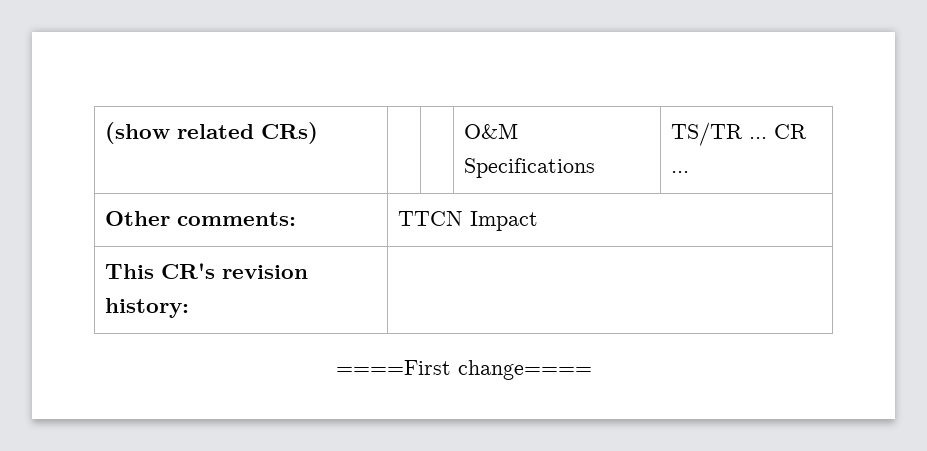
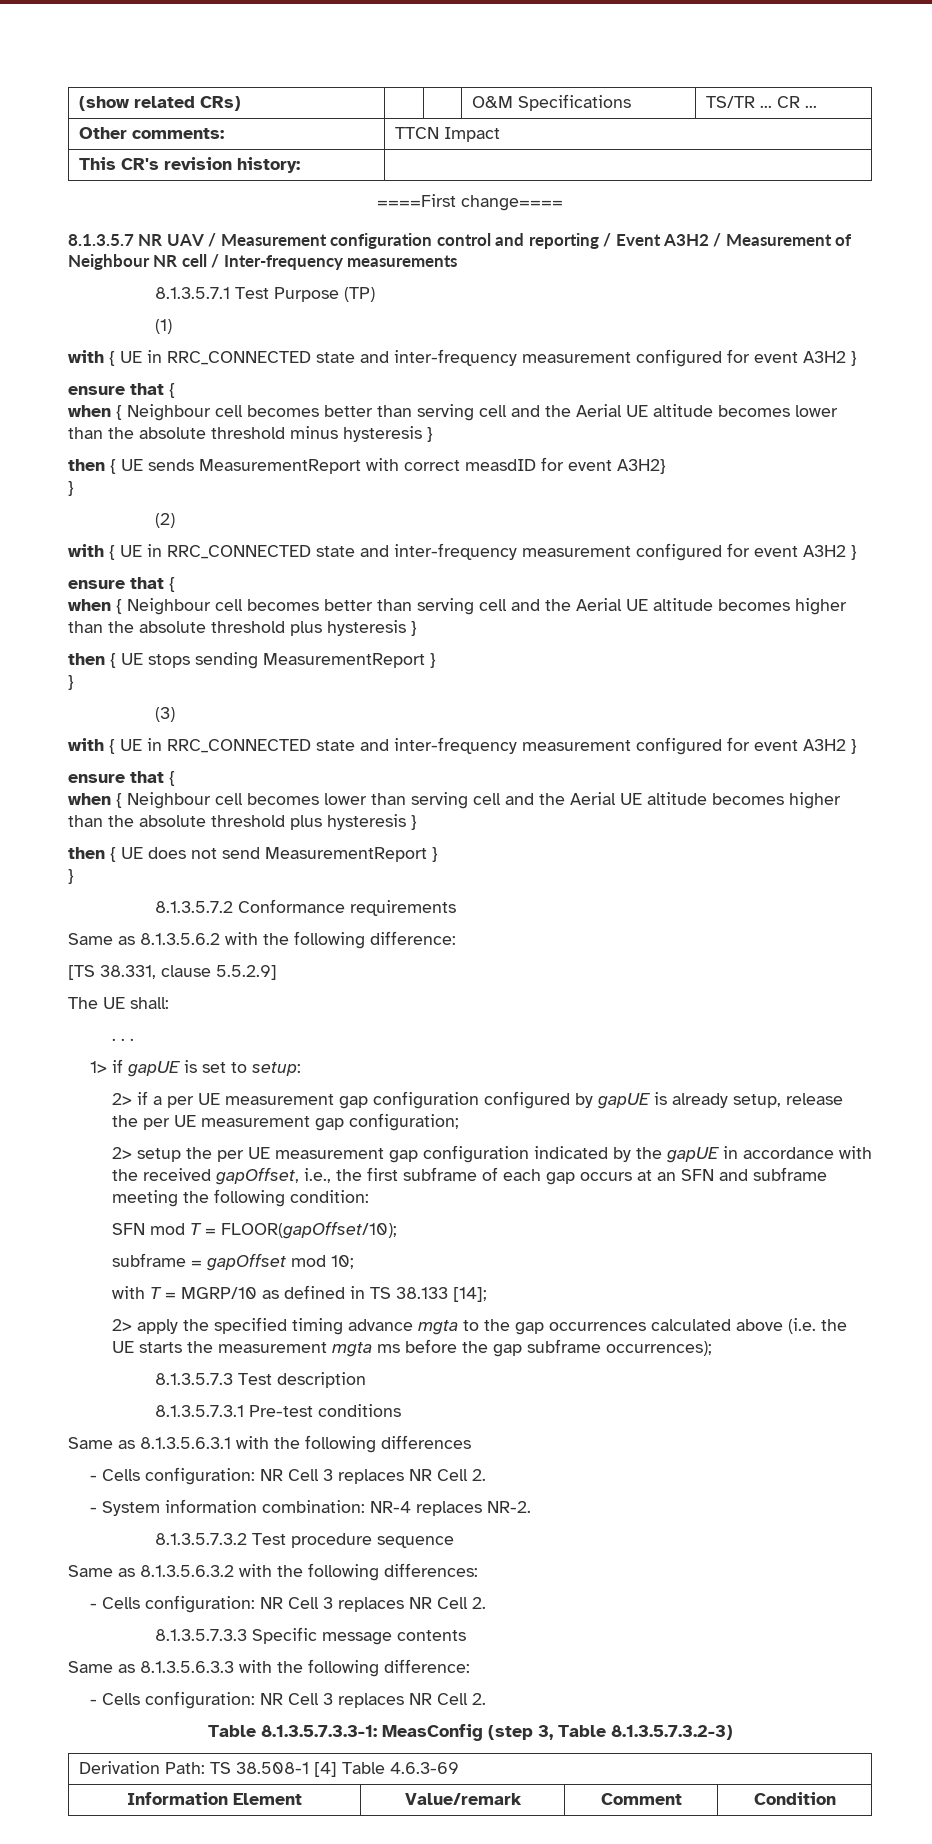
+ 8.1.3.5.7 NR UAV / Measurement configuration control and reporting / Event A3H2 / Measurement of Neighbour NR cell / Inter-frequency measurements
+ 8.1.3.5.7.1 Test Purpose (TP)
+ (1)
+ with { UE in RRC_CONNECTED state and inter-frequency measurement configured for event A3H2 }
+ ensure that {
+ when { Neighbour cell becomes better than serving cell and the Aerial UE altitude becomes lower than the absolute threshold minus hysteresis }
+ then { UE sends MeasurementReport with correct measdID for event A3H2}
+ }
+ (2)
+ with { UE in RRC_CONNECTED state and inter-frequency measurement configured for event A3H2 }
+ ensure that {
+ when { Neighbour cell becomes better than serving cell and the Aerial UE altitude becomes higher than the absolute threshold plus hysteresis }
+ then { UE stops sending MeasurementReport }
+ }
+ (3)
+ with { UE in RRC_CONNECTED state and inter-frequency measurement configured for event A3H2 }
+ ensure that {
+ when { Neighbour cell becomes lower than serving cell and the Aerial UE altitude becomes higher than the absolute threshold plus hysteresis }
+ then { UE does not send MeasurementReport }
+ }
+ 8.1.3.5.7.2 Conformance requirements
+ Same as 8.1.3.5.6.2 with the following difference:
+ [TS 38.331, clause 5.5.2.9]
+ The UE shall:
+ . . .
+ 1> if gapUE is set to setup:
+ 2> if a per UE measurement gap configuration configured by gapUE is already setup, release the per UE measurement gap configuration;
+ 2> setup the per UE measurement gap configuration indicated by the gapUE in accordance with the received gapOffset, i.e., the first subframe of each gap occurs at an SFN and subframe meeting the following condition:
+ SFN mod T = FLOOR(gapOffset/10);
+ subframe = gapOffset mod 10;
+ with T = MGRP/10 as defined in TS 38.133 [14];
+ 2> apply the specified timing advance mgta to the gap occurrences calculated above (i.e. the UE starts the measurement mgta ms before the gap subframe occurrences);
+ 8.1.3.5.7.3 Test description
+ 8.1.3.5.7.3.1 Pre-test conditions
+ Same as 8.1.3.5.6.3.1 with the following differences
+ - Cells configuration: NR Cell 3 replaces NR Cell 2.
+ - System information combination: NR-4 replaces NR-2.
+ 8.1.3.5.7.3.2 Test procedure sequence
+ Same as 8.1.3.5.6.3.2 with the following differences:
+ - Cells configuration: NR Cell 3 replaces NR Cell 2.
+ 8.1.3.5.7.3.3 Specific message contents
+ Same as 8.1.3.5.6.3.3 with the following difference:
+ - Cells configuration: NR Cell 3 replaces NR Cell 2.
+ Table 8.1.3.5.7.3.3-1: MeasConfig (step 3, Table 8.1.3.5.7.3.2-3)
+ Derivation Path: TS 38.508-1 [4] Table 4.6.3-69
+ Information Element | Value/remark | Comment | Condition

